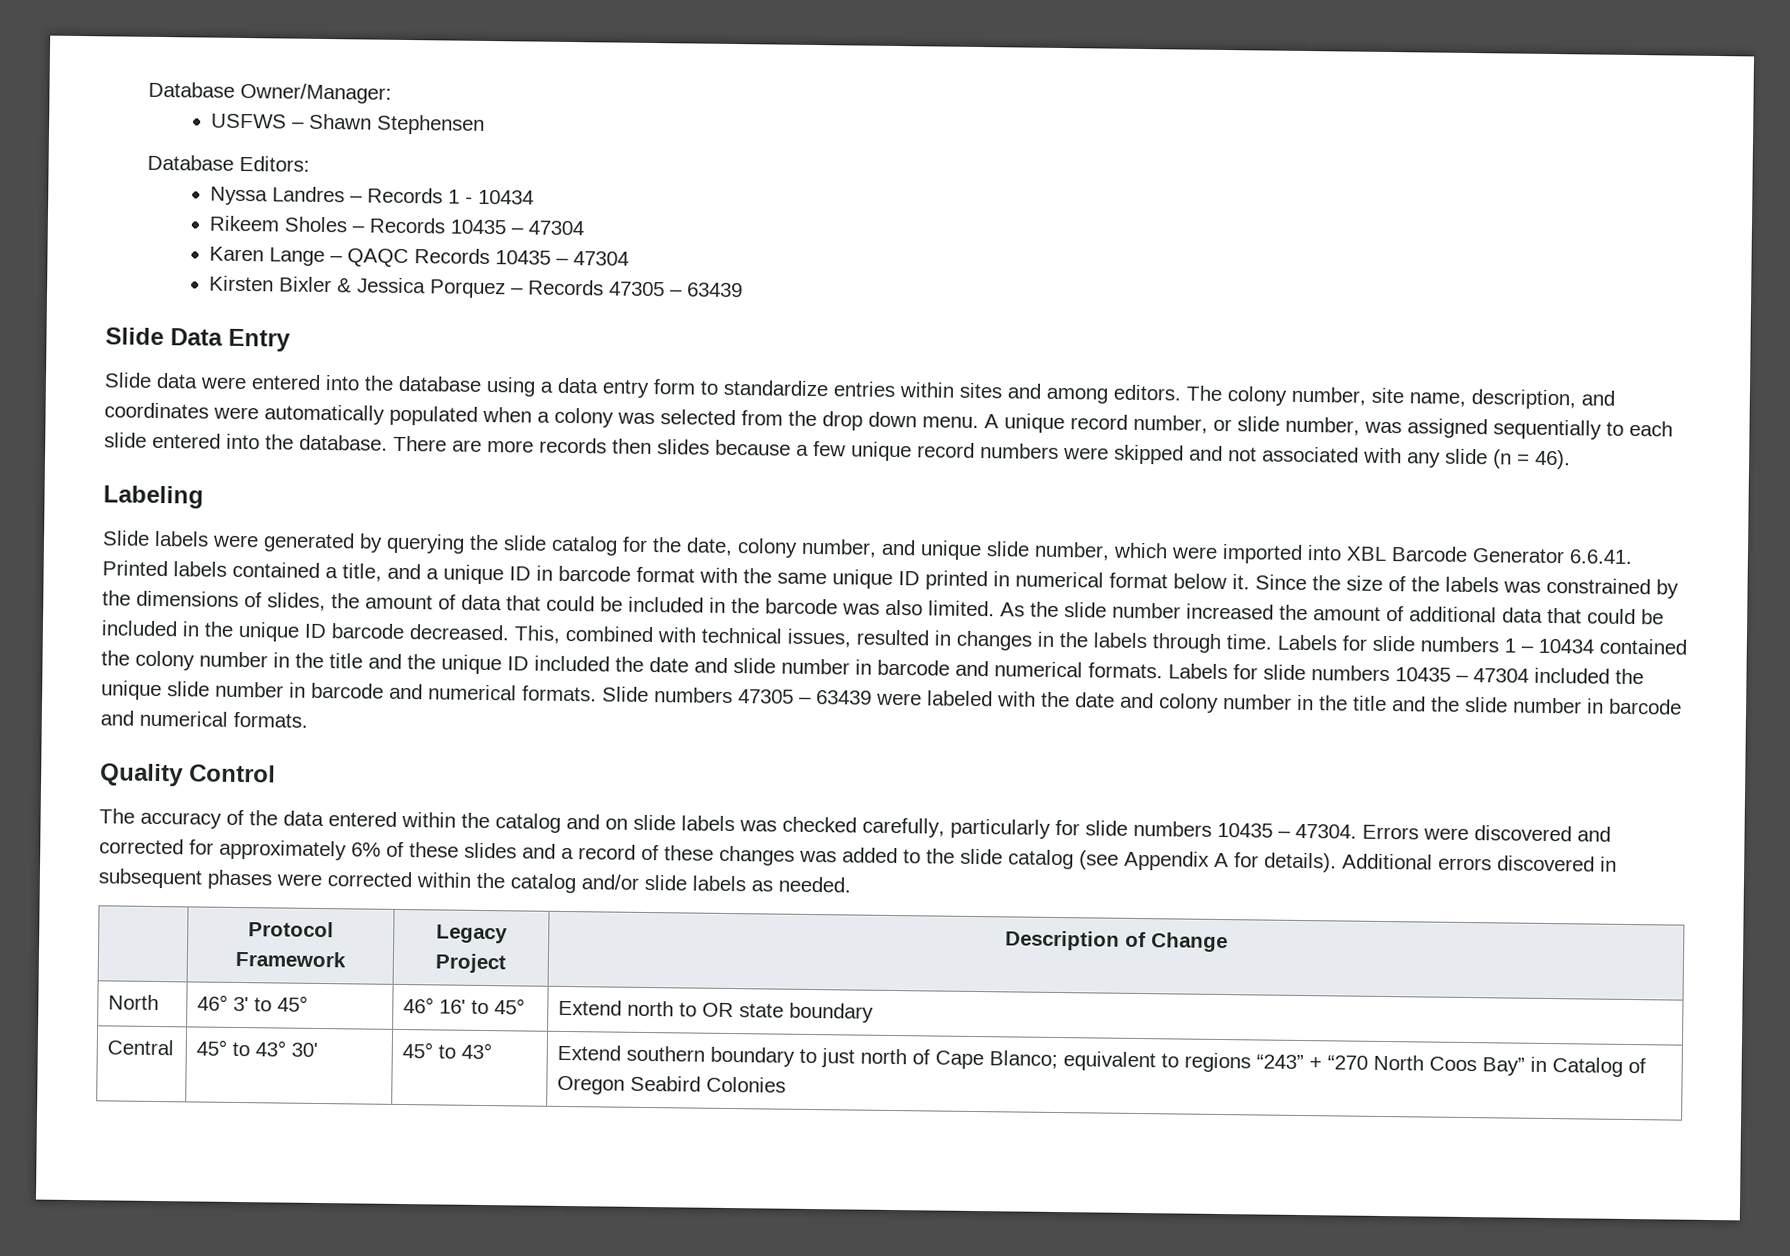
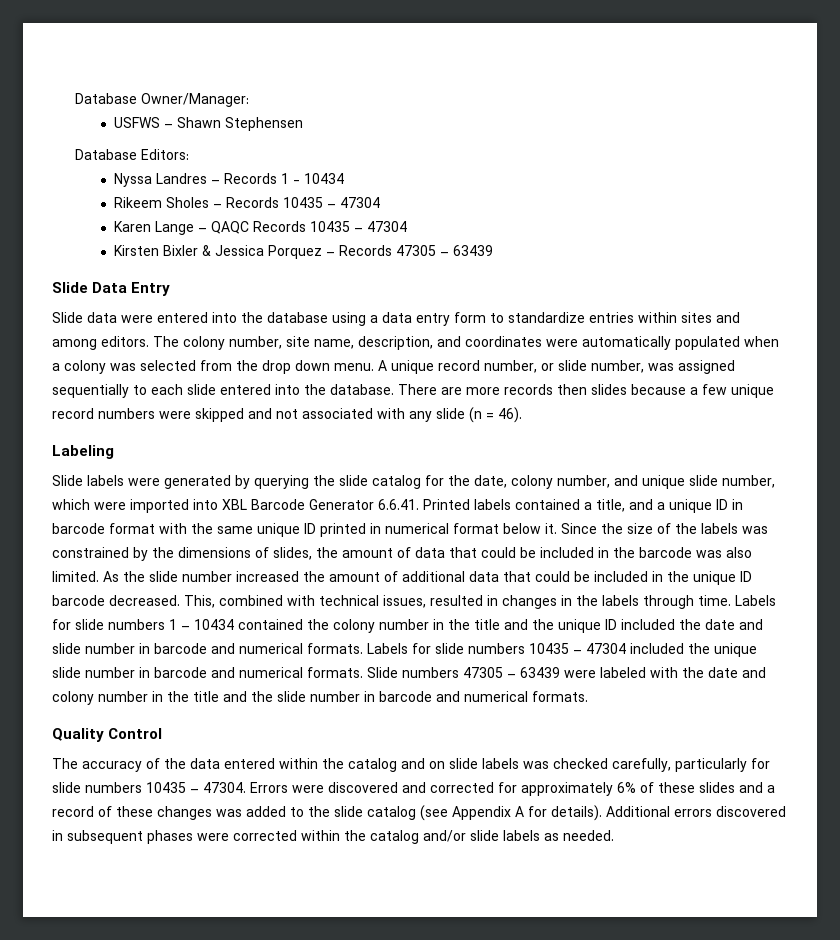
- | Protocol Framework | Legacy Project | Description of Change
- North | 46° 3' to 45° | 46° 16' to 45° | Extend north to OR state boundary
- Central | 45° to 43° 30' | 45° to 43° | Extend southern boundary to just north of Cape Blanco; equivalent to regions “243” + “270 North Coos Bay” in Catalog of Oregon Seabird Colonies

